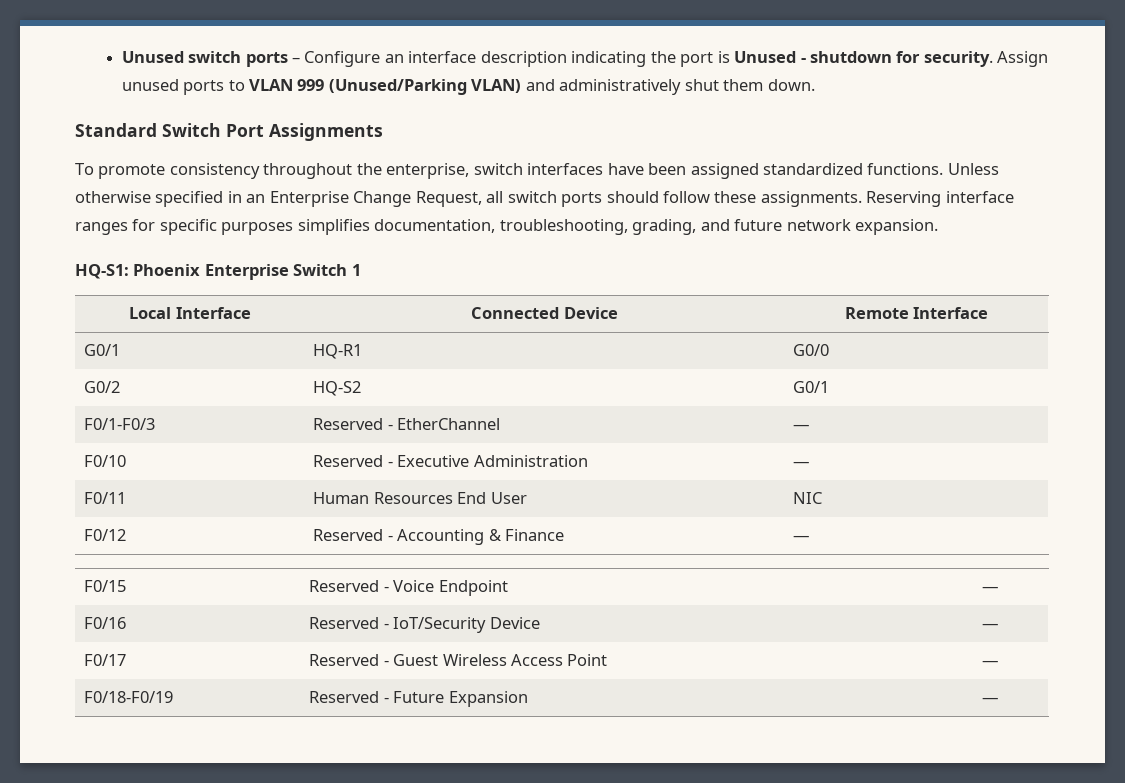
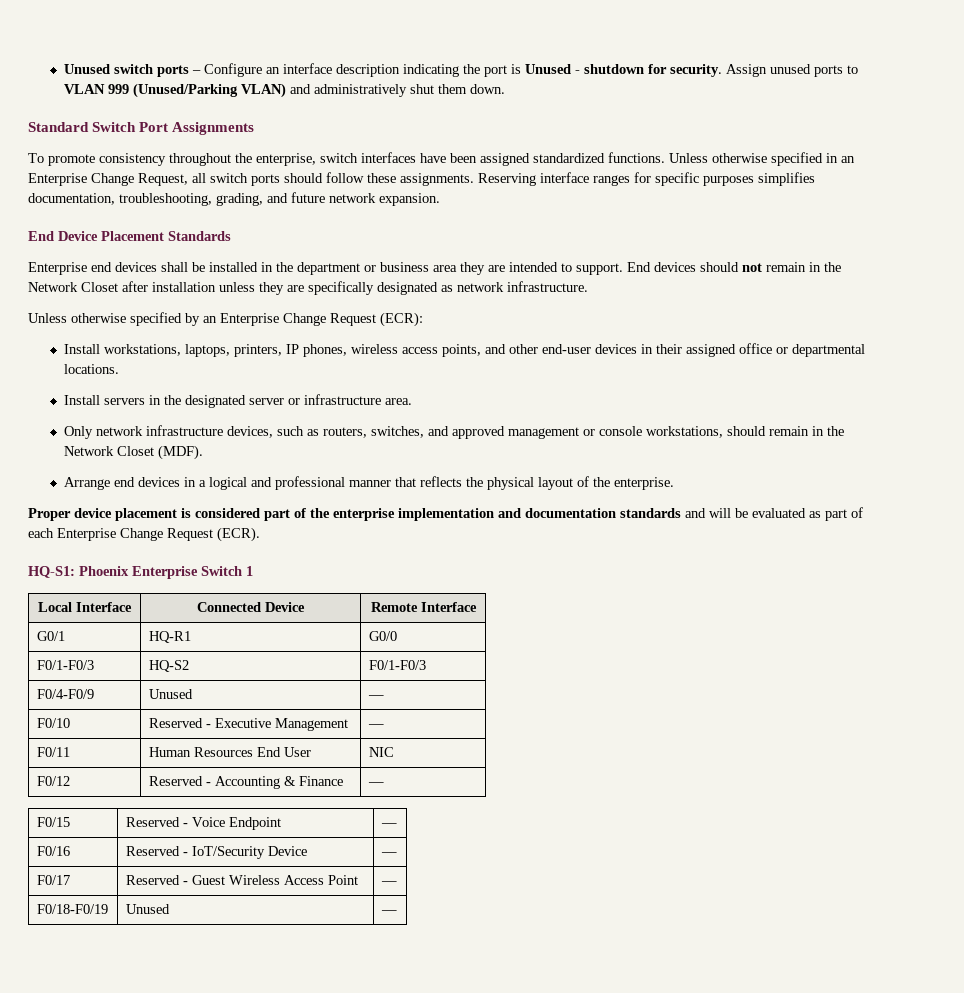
+ End Device Placement Standards
+ Enterprise end devices shall be installed in the department or business area they are intended to support. End devices should not remain in the Network Closet after installation unless they are specifically designated as network infrastructure.
+ Unless otherwise specified by an Enterprise Change Request (ECR):
+ Install workstations, laptops, printers, IP phones, wireless access points, and other end-user devices in their assigned office or departmental locations.
+ Install servers in the designated server or infrastructure area.
+ Only network infrastructure devices, such as routers, switches, and approved management or console workstations, should remain in the Network Closet (MDF).
+ Arrange end devices in a logical and professional manner that reflects the physical layout of the enterprise.
+ Proper device placement is considered part of the enterprise implementation and documentation standards and will be evaluated as part of each Enterprise Change Request (ECR).
- G0/2 | HQ-S2 | G0/1
- F0/1-F0/3 | Reserved - EtherChannel | —
+ F0/1-F0/3 | HQ-S2 | F0/1-F0/3
+ F0/4-F0/9 | Unused | —
- F0/10 | Reserved - Executive Administration | —
+ F0/10 | Reserved - Executive Management | —
- F0/18-F0/19 | Reserved - Future Expansion | —
+ F0/18-F0/19 | Unused | —

